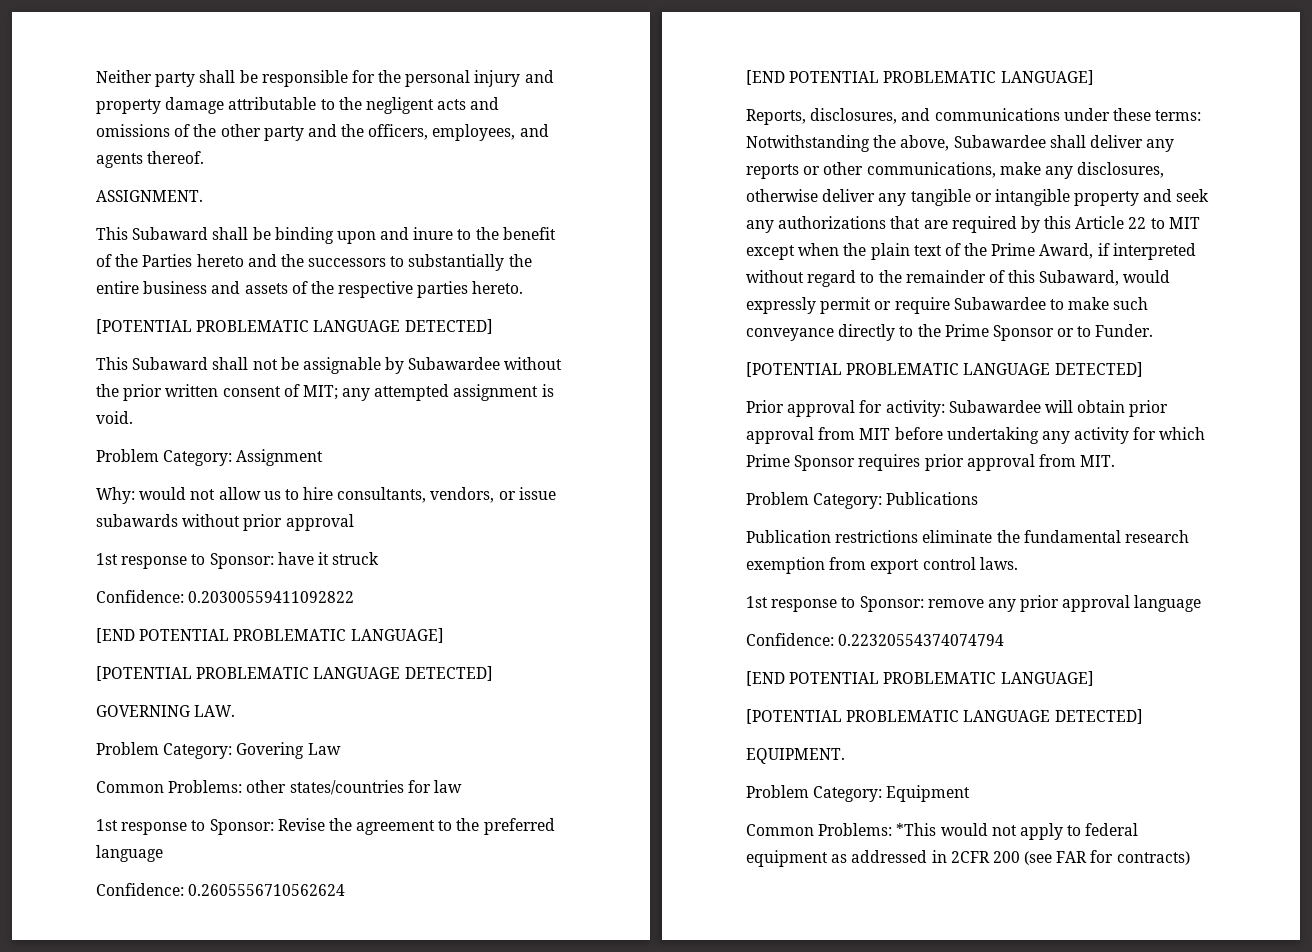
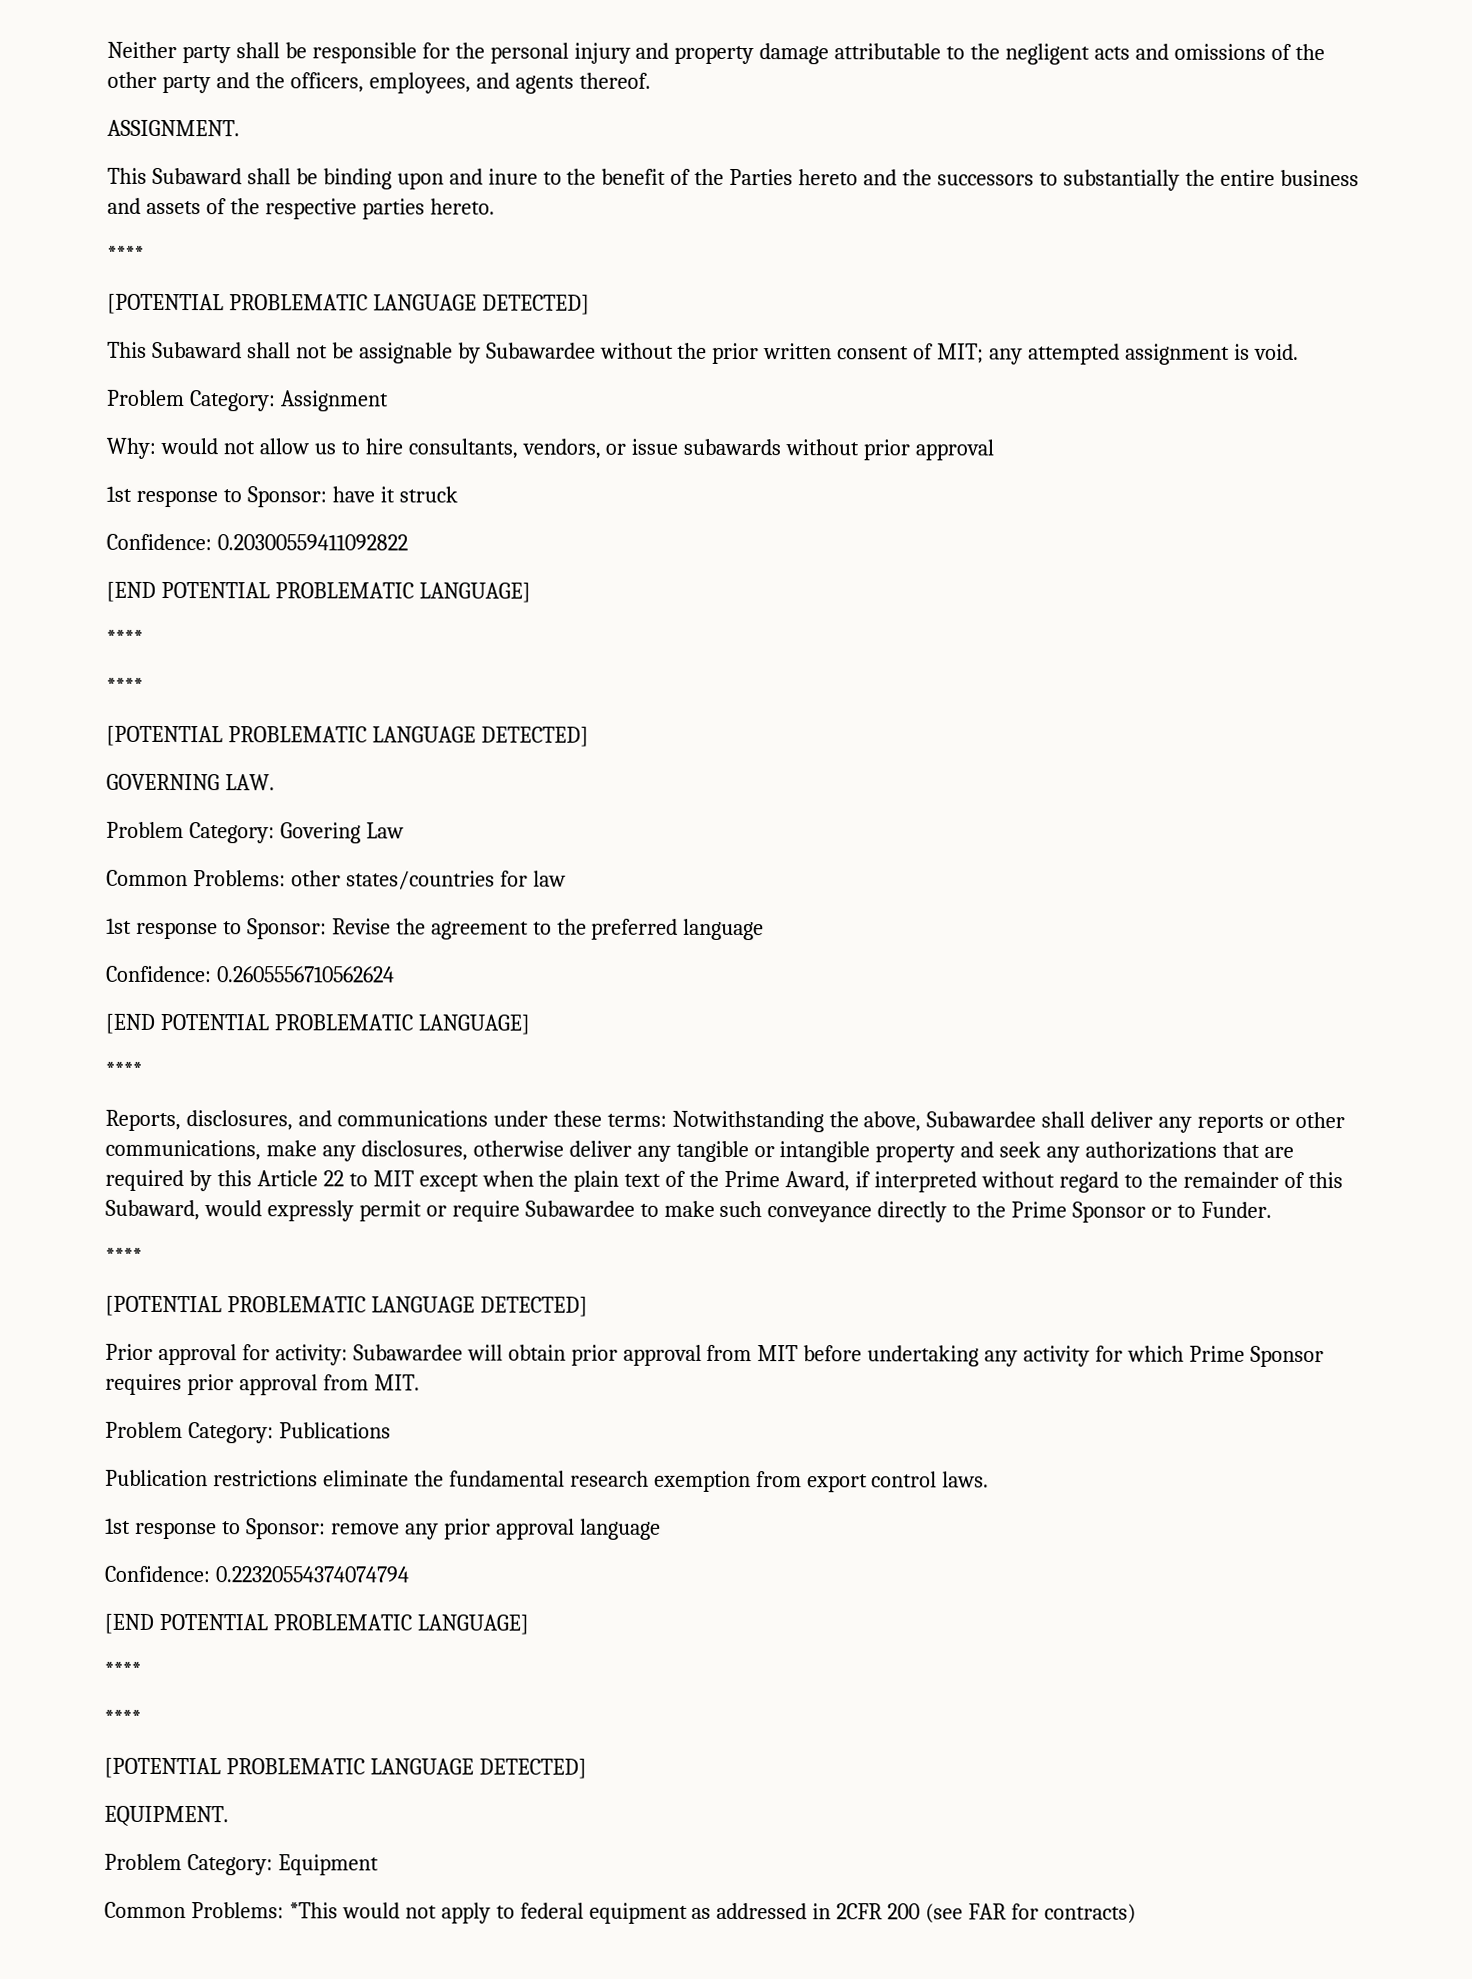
  This Subaward shall be binding upon and inure to the benefit of the Parties hereto and the successors to substantially the entire business and assets of the respective parties hereto.
+ ****
  Confidence: 0.20300559411092822
  [END POTENTIAL PROBLEMATIC LANGUAGE]
+ ****
+ ****
  Confidence: 0.2605556710562624
  [END POTENTIAL PROBLEMATIC LANGUAGE]
+ ****
  Notwithstanding the above, Subawardee shall deliver any reports or other communications, make any disclosures, otherwise deliver any tangible or intangible property and seek any authorizations that are required by this Article 22 to MIT except when the plain text of the Prime Award, if interpreted without regard to the remainder of this Subaward, would expressly permit or require Subawardee to make such conveyance directly to the Prime Sponsor or to Funder.
+ ****
  Confidence: 0.22320554374074794
  [END POTENTIAL PROBLEMATIC LANGUAGE]
+ ****
+ ****

